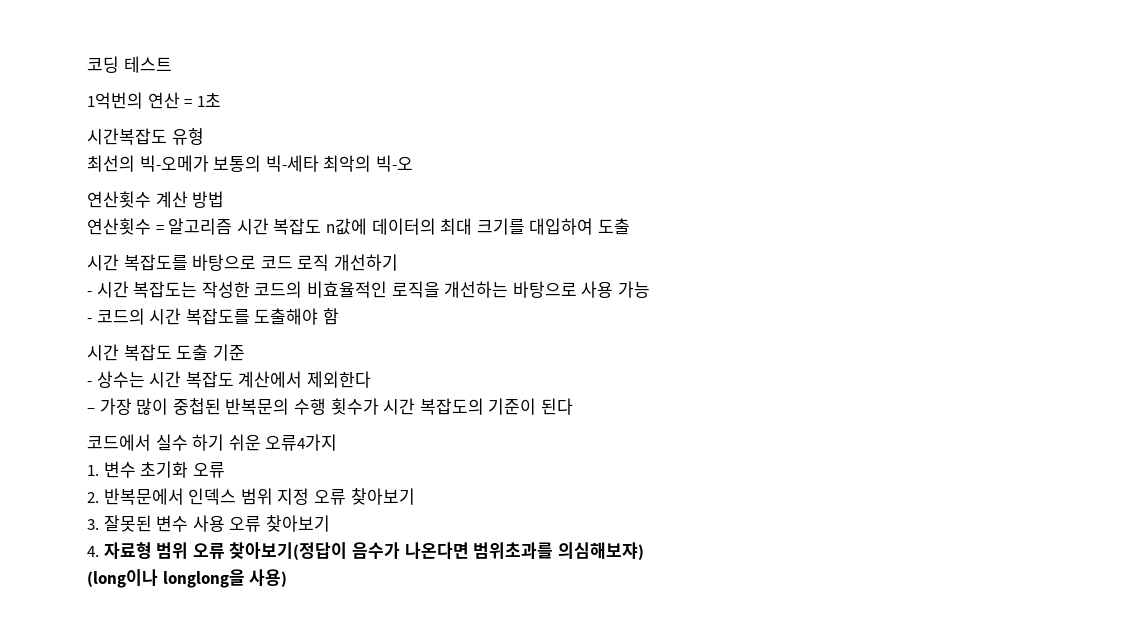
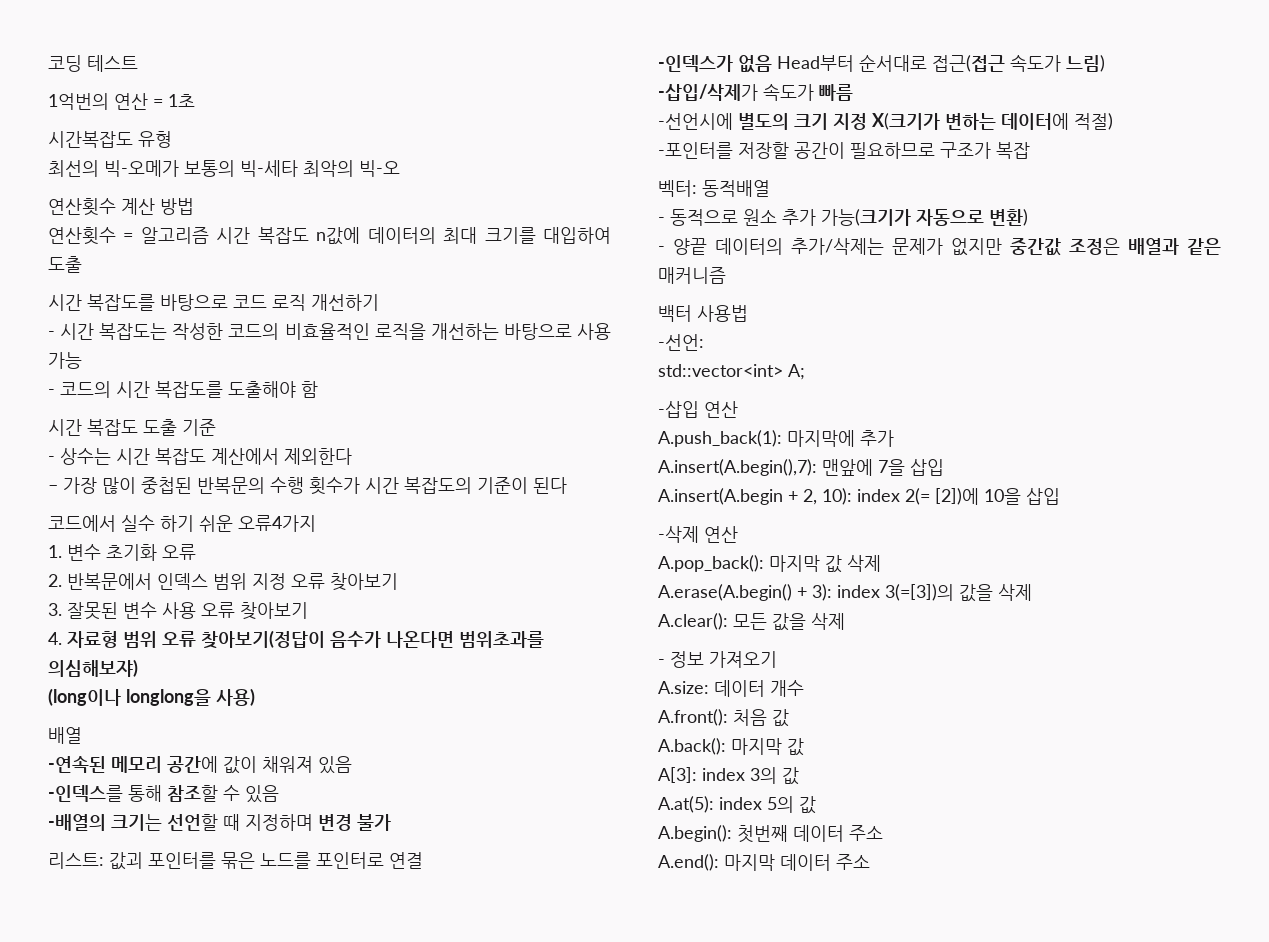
+ 배열
+ -연속된 메모리 공간에 값이 채워져 있음
+ -인덱스를 통해 참조할 수 있음
+ -배열의 크기는 선언할 때 지정하며 변경 불가
+ 리스트: 값괴 포인터를 묶은 노드를 포인터로 연결
+ -인덱스가 없음 Head부터 순서대로 접근(접근 속도가 느림)
+ -삽입/삭제가 속도가 빠름
+ -선언시에 별도의 크기 지정 X(크기가 변하는 데이터에 적절)
+ -포인터를 저장할 공간이 필요하므로 구조가 복잡
+ 벡터: 동적배열
+ - 동적으로 원소 추가 가능(크기가 자동으로 변환)
+ - 양끝 데이터의 추가/삭제는 문제가 없지만 중간값 조정은 배열과 같은 매커니즘
+ 백터 사용법
+ -선언:
+ std::vector<int> A;
+ -삽입 연산
+ A.push_back(1): 마지막에 추가
+ A.insert(A.begin(),7): 맨앞에 7을 삽입
+ A.insert(A.begin + 2, 10): index 2(= [2])에 10을 삽입
+ -삭제 연산
+ A.pop_back(): 마지막 값 삭제
+ A.erase(A.begin() + 3): index 3(=[3])의 값을 삭제
+ A.clear(): 모든 값을 삭제
+ - 정보 가져오기
+ A.size: 데이터 개수
+ A.front(): 처음 값
+ A.back(): 마지막 값
+ A[3]: index 3의 값
+ A.at(5): index 5의 값
+ A.begin(): 첫번째 데이터 주소
+ A.end(): 마지막 데이터 주소

